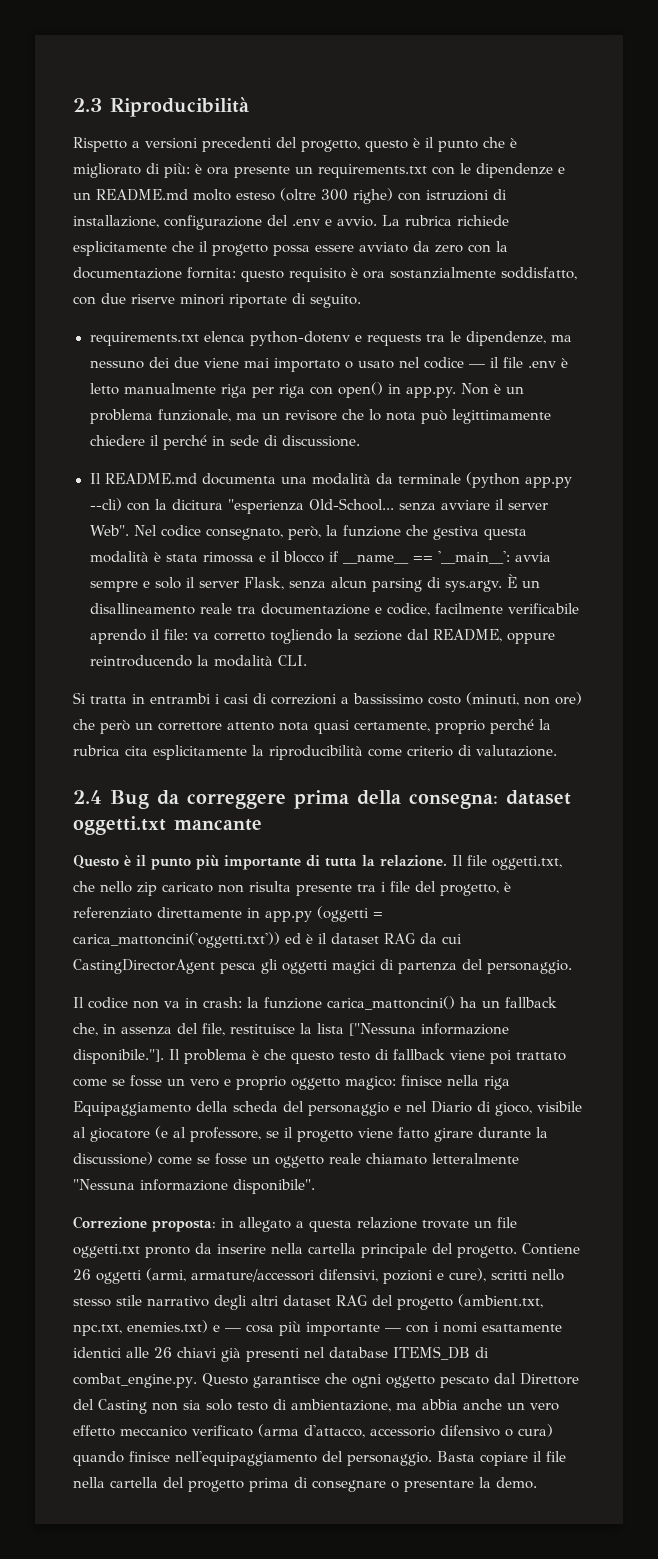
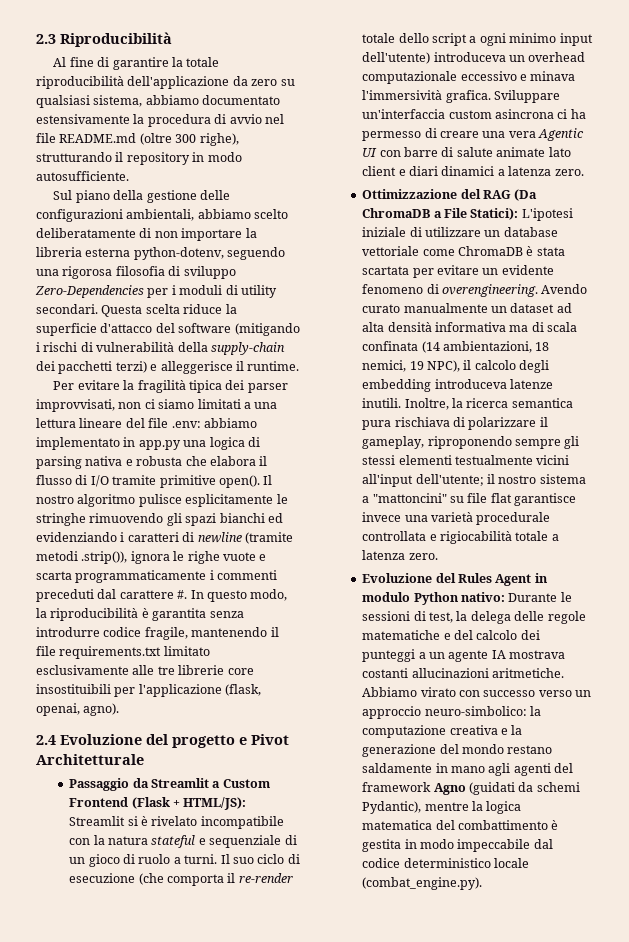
- Rispetto a versioni precedenti del progetto, questo è il punto che è migliorato di più: è ora presente un requirements.txt con le dipendenze e un README.md molto esteso (oltre 300 righe) con istruzioni di installazione, configurazione del .env e avvio. La rubrica richiede esplicitamente che il progetto possa essere avviato da zero con la documentazione fornita: questo requisito è ora sostanzialmente soddisfatto, con due riserve minori riportate di seguito.
- requirements.txt elenca python-dotenv e requests tra le dipendenze, ma nessuno dei due viene mai importato o usato nel codice — il file .env è letto manualmente riga per riga con open() in app.py. Non è un problema funzionale, ma un revisore che lo nota può legittimamente chiedere il perché in sede di discussione.
- Il README.md documenta una modalità da terminale (python app.py --cli) con la dicitura "esperienza Old-School... senza avviare il server Web". Nel codice consegnato, però, la funzione che gestiva questa modalità è stata rimossa e il blocco if __name__ == '__main__': avvia sempre e solo il server Flask, senza alcun parsing di sys.argv. È un disallineamento reale tra documentazione e codice, facilmente verificabile aprendo il file: va corretto togliendo la sezione dal README, oppure reintroducendo la modalità CLI.
- Si tratta in entrambi i casi di correzioni a bassissimo costo (minuti, non ore) che però un correttore attento nota quasi certamente, proprio perché la rubrica cita esplicitamente la riproducibilità come criterio di valutazione.
- 2.4 Bug da correggere prima della consegna: dataset oggetti.txt mancante
- Questo è il punto più importante di tutta la relazione. Il file oggetti.txt, che nello zip caricato non risulta presente tra i file del progetto, è referenziato direttamente in app.py (oggetti = carica_mattoncini('oggetti.txt')) ed è il dataset RAG da cui CastingDirectorAgent pesca gli oggetti magici di partenza del personaggio.
- Il codice non va in crash: la funzione carica_mattoncini() ha un fallback che, in assenza del file, restituisce la lista ["Nessuna informazione disponibile."]. Il problema è che questo testo di fallback viene poi trattato come se fosse un vero e proprio oggetto magico: finisce nella riga Equipaggiamento della scheda del personaggio e nel Diario di gioco, visibile al giocatore (e al professore, se il progetto viene fatto girare durante la discussione) come se fosse un oggetto reale chiamato letteralmente "Nessuna informazione disponibile".
- Correzione proposta: in allegato a questa relazione trovate un file oggetti.txt pronto da inserire nella cartella principale del progetto. Contiene 26 oggetti (armi, armature/accessori difensivi, pozioni e cure), scritti nello stesso stile narrativo degli altri dataset RAG del progetto (ambient.txt, npc.txt, enemies.txt) e — cosa più importante — con i nomi esattamente identici alle 26 chiavi già presenti nel database ITEMS_DB di combat_engine.py. Questo garantisce che ogni oggetto pescato dal Direttore del Casting non sia solo testo di ambientazione, ma abbia anche un vero effetto meccanico verificato (arma d'attacco, accessorio difensivo o cura) quando finisce nell'equipaggiamento del personaggio. Basta copiare il file nella cartella del progetto prima di consegnare o presentare la demo.
+ Al fine di garantire la totale riproducibilità dell'applicazione da zero su qualsiasi sistema, abbiamo documentato estensivamente la procedura di avvio nel file README.md (oltre 300 righe), strutturando il repository in modo autosufficiente.
+ Sul piano della gestione delle configurazioni ambientali, abbiamo scelto deliberatamente di non importare la libreria esterna python-dotenv, seguendo una rigorosa filosofia di sviluppo Zero-Dependencies per i moduli di utility secondari. Questa scelta riduce la superficie d'attacco del software (mitigando i rischi di vulnerabilità della supply-chain dei pacchetti terzi) e alleggerisce il runtime.
+ Per evitare la fragilità tipica dei parser improvvisati, non ci siamo limitati a una lettura lineare del file .env: abbiamo implementato in app.py una logica di parsing nativa e robusta che elabora il flusso di I/O tramite primitive open(). Il nostro algoritmo pulisce esplicitamente le stringhe rimuovendo gli spazi bianchi ed evidenziando i caratteri di newline (tramite metodi .strip()), ignora le righe vuote e scarta programmaticamente i commenti preceduti dal carattere #. In questo modo, la riproducibilità è garantita senza introdurre codice fragile, mantenendo il file requirements.txt limitato esclusivamente alle tre librerie core insostituibili per l'applicazione (flask, openai, agno).
+ 2.4 Evoluzione del progetto e Pivot Architetturale
+ Passaggio da Streamlit a Custom Frontend (Flask + HTML/JS): Streamlit si è rivelato incompatibile con la natura stateful e sequenziale di un gioco di ruolo a turni. Il suo ciclo di esecuzione (che comporta il re-render totale dello script a ogni minimo input dell'utente) introduceva un overhead computazionale eccessivo e minava l'immersività grafica. Sviluppare un'interfaccia custom asincrona ci ha permesso di creare una vera Agentic UI con barre di salute animate lato client e diari dinamici a latenza zero.
+ Ottimizzazione del RAG (Da ChromaDB a File Statici): L'ipotesi iniziale di utilizzare un database vettoriale come ChromaDB è stata scartata per evitare un evidente fenomeno di overengineering. Avendo curato manualmente un dataset ad alta densità informativa ma di scala confinata (14 ambientazioni, 18 nemici, 19 NPC), il calcolo degli embedding introduceva latenze inutili. Inoltre, la ricerca semantica pura rischiava di polarizzare il gameplay, riproponendo sempre gli stessi elementi testualmente vicini all'input dell'utente; il nostro sistema a "mattoncini" su file flat garantisce invece una varietà procedurale controllata e rigiocabilità totale a latenza zero.
+ Evoluzione del Rules Agent in modulo Python nativo: Durante le sessioni di test, la delega delle regole matematiche e del calcolo dei punteggi a un agente IA mostrava costanti allucinazioni aritmetiche. Abbiamo virato con successo verso un approccio neuro-simbolico: la computazione creativa e la generazione del mondo restano saldamente in mano agli agenti del framework Agno (guidati da schemi Pydantic), mentre la logica matematica del combattimento è gestita in modo impeccabile dal codice deterministico locale (combat_engine.py).

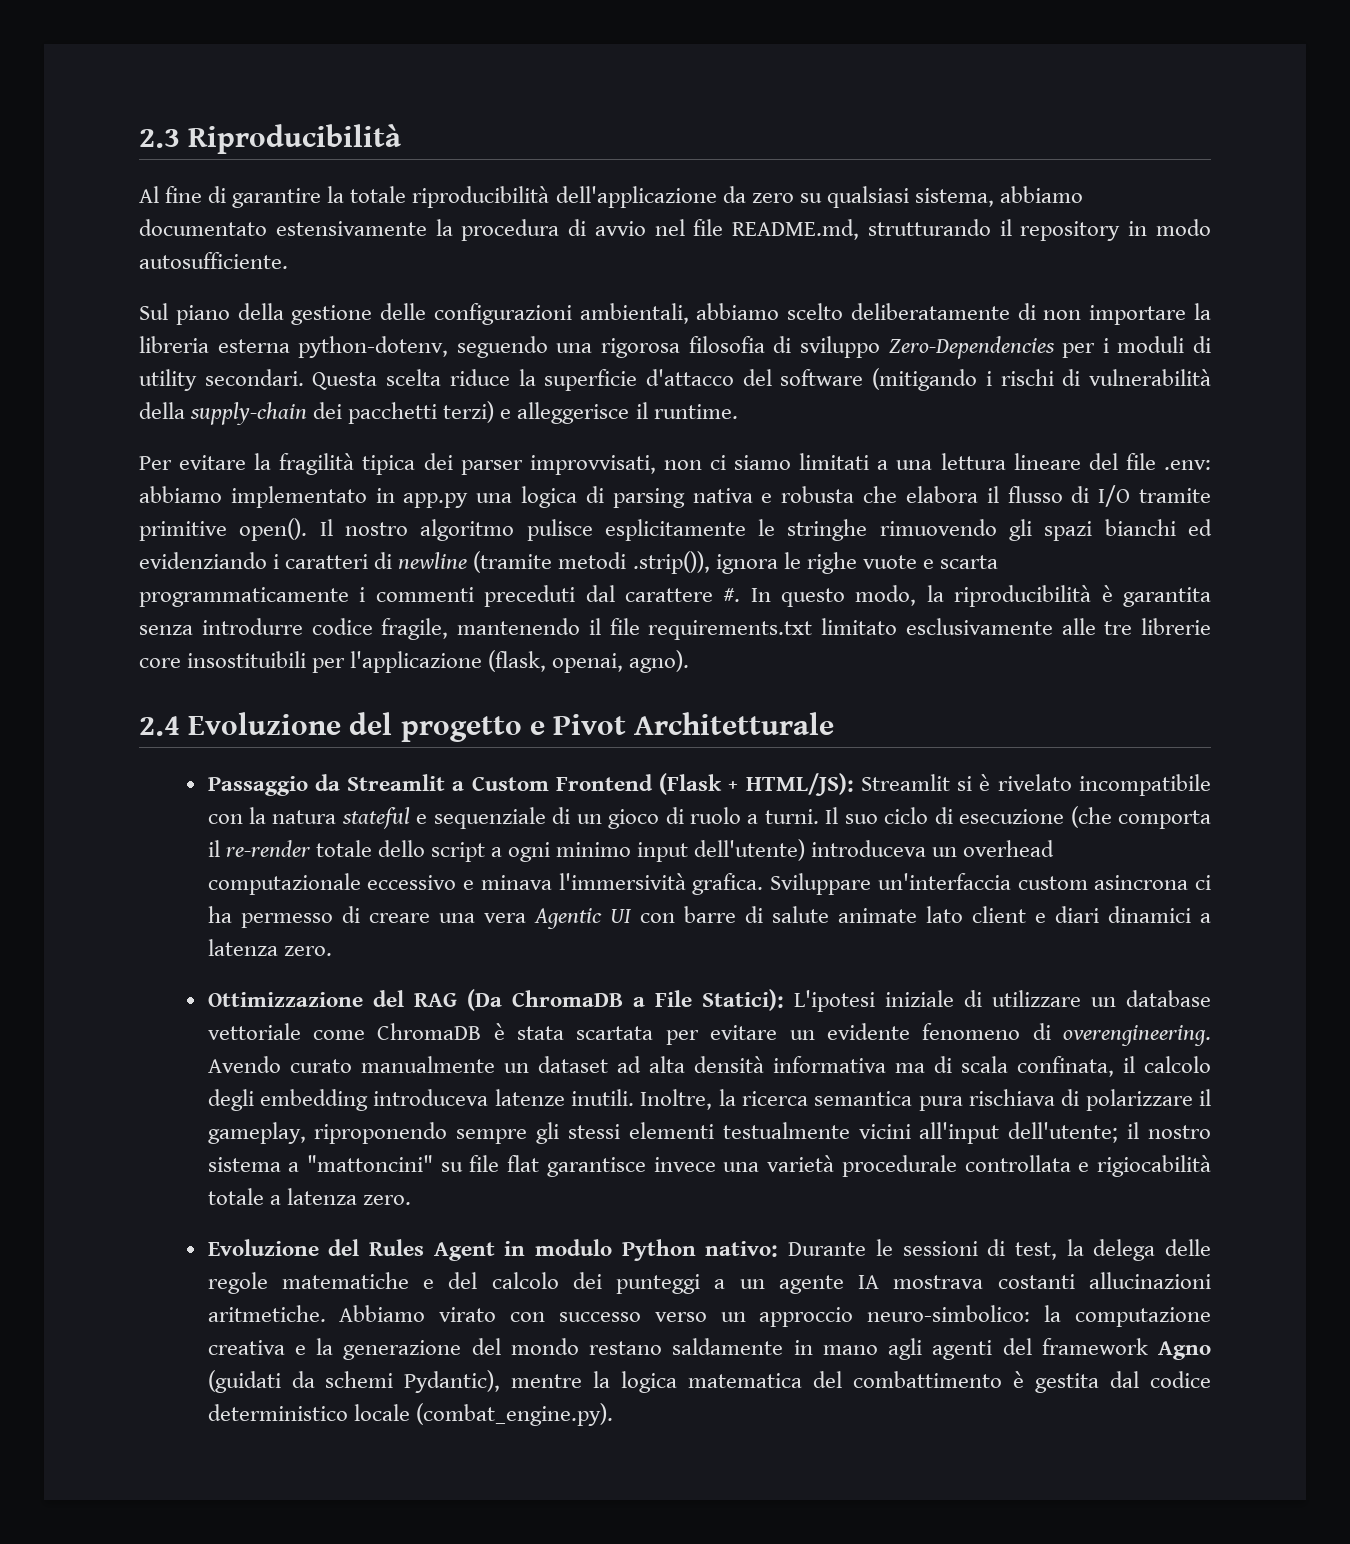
- Al fine di garantire la totale riproducibilità dell'applicazione da zero su qualsiasi sistema, abbiamo documentato estensivamente la procedura di avvio nel file README.md (oltre 300 righe), strutturando il repository in modo autosufficiente.
+ Al fine di garantire la totale riproducibilità dell'applicazione da zero su qualsiasi sistema, abbiamo documentato estensivamente la procedura di avvio nel file README.md, strutturando il repository in modo autosufficiente.
- Avendo curato manualmente un dataset ad alta densità informativa ma di scala confinata (14 ambientazioni, 18 nemici, 19 NPC), il calcolo degli embedding introduceva latenze inutili.
+ Avendo curato manualmente un dataset ad alta densità informativa ma di scala confinata, il calcolo degli embedding introduceva latenze inutili.
- Abbiamo virato con successo verso un approccio neuro-simbolico: la computazione creativa e la generazione del mondo restano saldamente in mano agli agenti del framework Agno (guidati da schemi Pydantic), mentre la logica matematica del combattimento è gestita in modo impeccabile dal codice deterministico locale (combat_engine.py).
+ Abbiamo virato con successo verso un approccio neuro-simbolico: la computazione creativa e la generazione del mondo restano saldamente in mano agli agenti del framework Agno (guidati da schemi Pydantic), mentre la logica matematica del combattimento è gestita dal codice deterministico locale (combat_engine.py).

